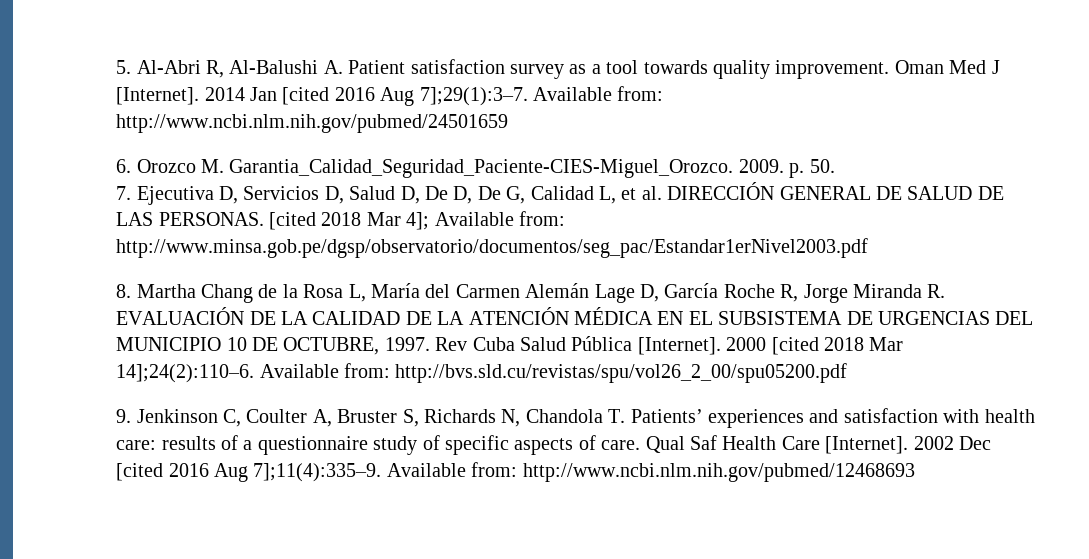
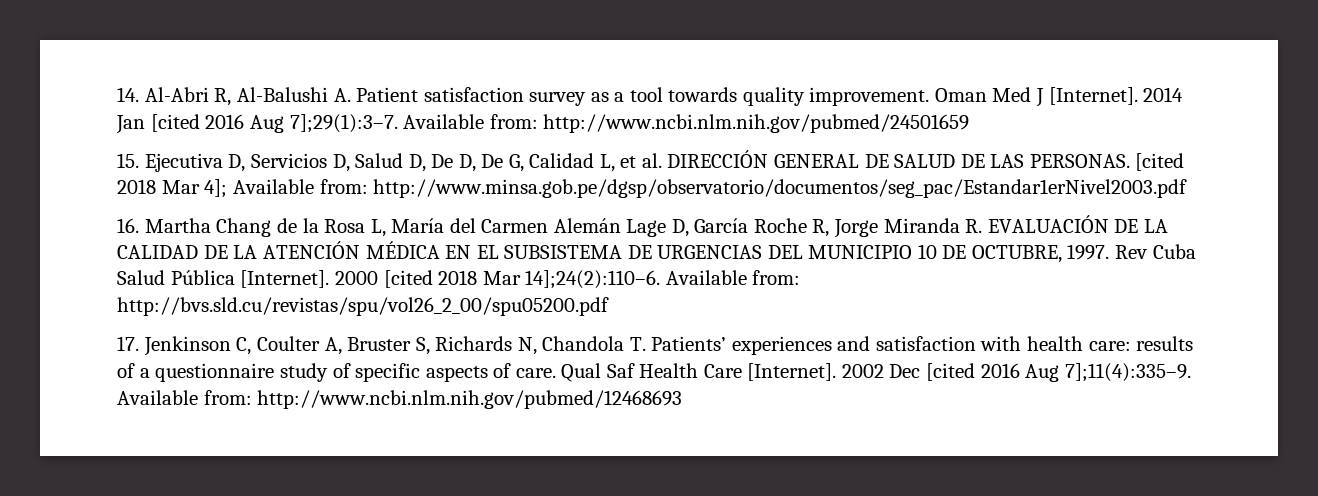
- 5. Al-Abri R, Al-Balushi A. Patient satisfaction survey as a tool towards quality improvement.
+ 14. Al-Abri R, Al-Balushi A. Patient satisfaction survey as a tool towards quality improvement.
- 6. Orozco M. Garantia_Calidad_Seguridad_Paciente-CIES-Miguel_Orozco. 2009. p. 50.
- 7. Ejecutiva D, Servicios D, Salud D, De D, De G, Calidad L, et al. DIRECCIÓN GENERAL DE SALUD DE LAS PERSONAS.
+ 15. Ejecutiva D, Servicios D, Salud D, De D, De G, Calidad L, et al. DIRECCIÓN GENERAL DE SALUD DE LAS PERSONAS.
- 8. Martha Chang de la Rosa L, María del Carmen Alemán Lage D, García Roche R, Jorge Miranda R. EVALUACIÓN DE LA CALIDAD DE LA ATENCIÓN MÉDICA EN EL SUBSISTEMA DE URGENCIAS DEL MUNICIPIO 10 DE OCTUBRE, 1997.
+ 16. Martha Chang de la Rosa L, María del Carmen Alemán Lage D, García Roche R, Jorge Miranda R. EVALUACIÓN DE LA CALIDAD DE LA ATENCIÓN MÉDICA EN EL SUBSISTEMA DE URGENCIAS DEL MUNICIPIO 10 DE OCTUBRE, 1997.
- 9. Jenkinson C, Coulter A, Bruster S, Richards N, Chandola T. Patients’ experiences and satisfaction with health care: results of a questionnaire study of specific aspects of care.
+ 17. Jenkinson C, Coulter A, Bruster S, Richards N, Chandola T. Patients’ experiences and satisfaction with health care: results of a questionnaire study of specific aspects of care.

